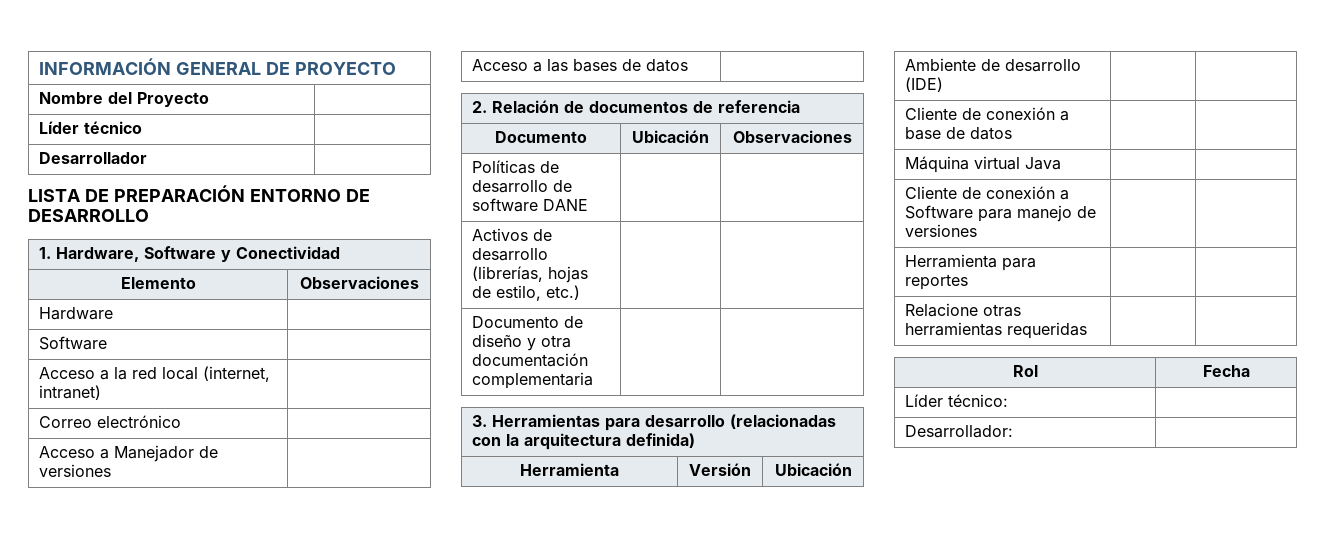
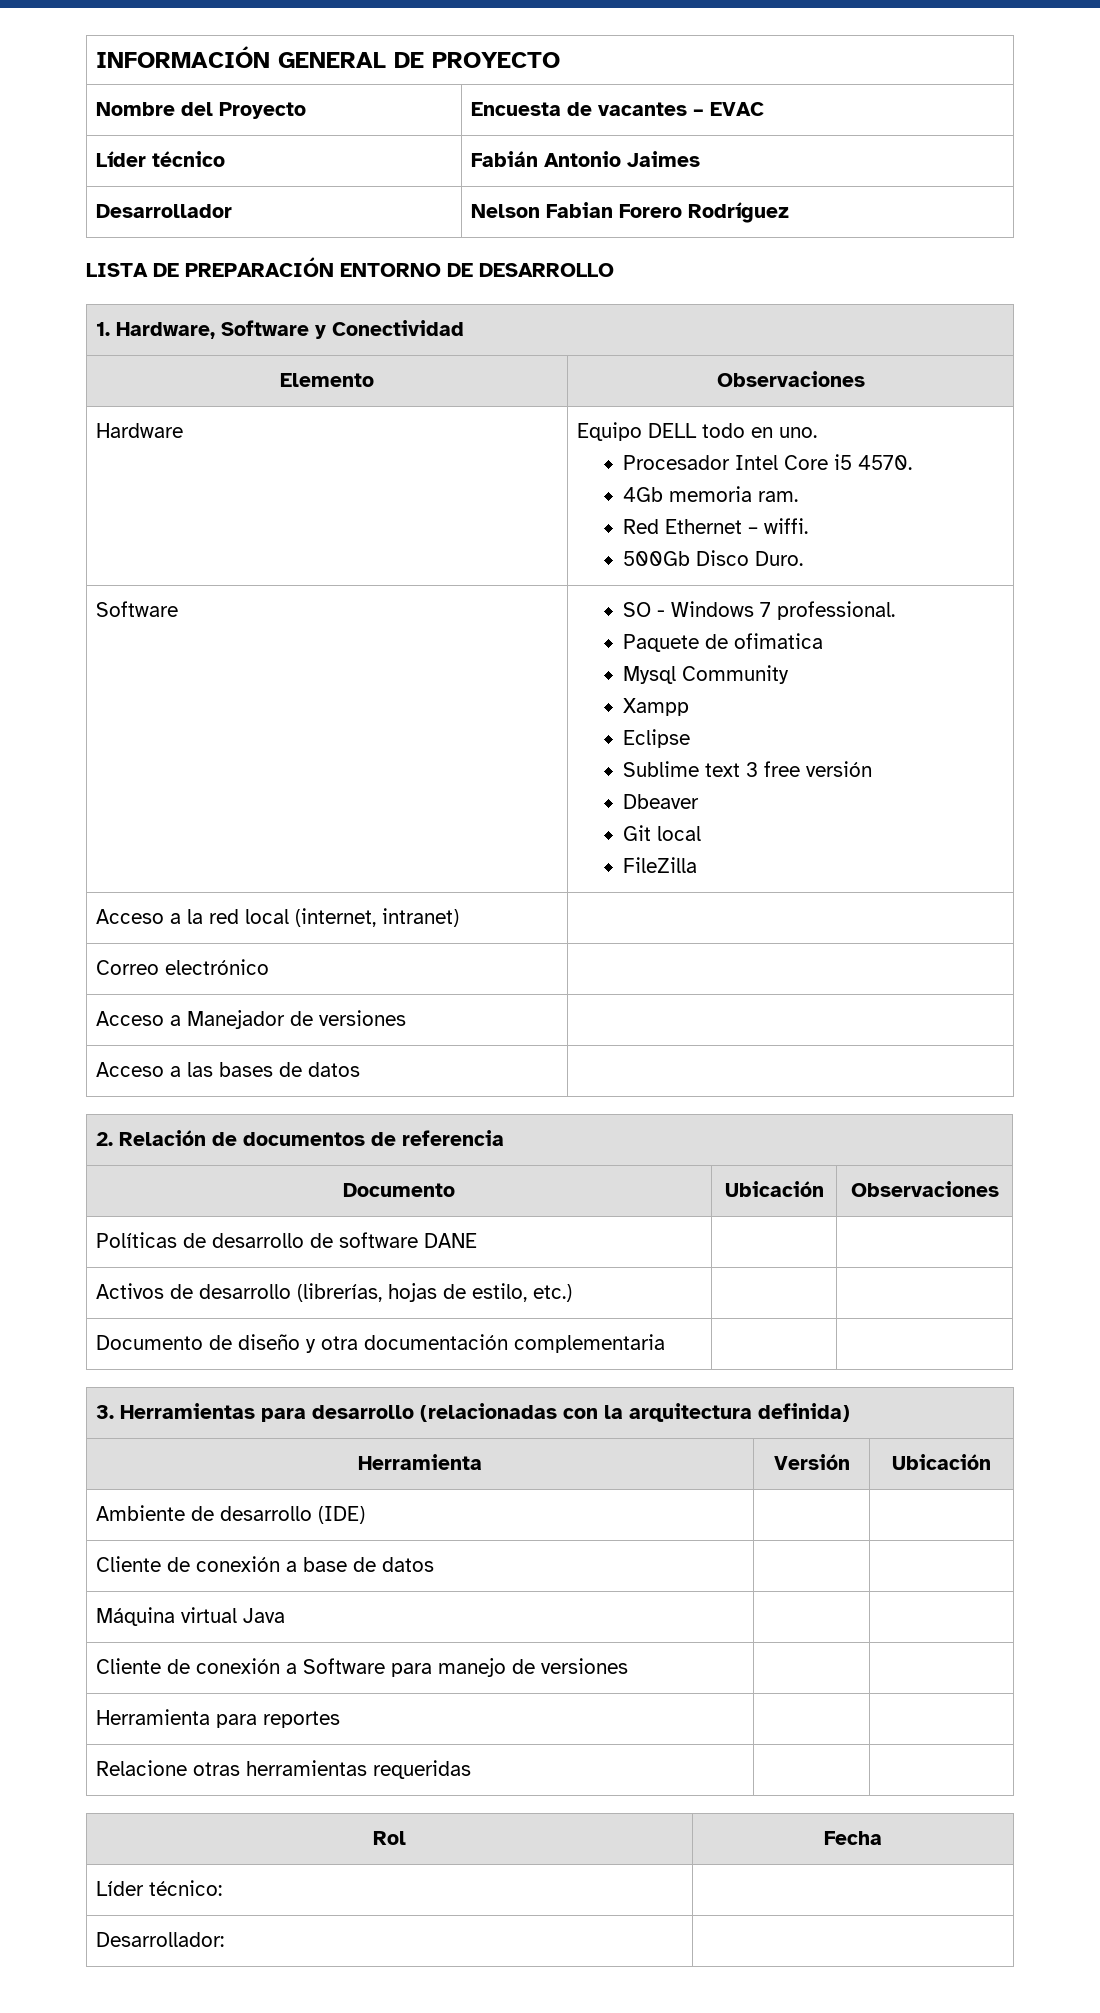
- Nombre del Proyecto |
- Líder técnico |
- Desarrollador |
+ Nombre del Proyecto | Encuesta de vacantes – EVAC
+ Líder técnico | Fabián Antonio Jaimes
+ Desarrollador | Nelson Fabian Forero Rodríguez
- Hardware |
- Software |
+ Hardware | Equipo DELL todo en uno.
+ Procesador Intel Core i5 4570.
+ 4Gb memoria ram.
+ Red Ethernet – wiffi.
+ 500Gb Disco Duro.
+ Software | SO - Windows 7 professional.
+ Paquete de ofimatica
+ Mysql Community
+ Xampp
+ Eclipse
+ Sublime text 3 free versión
+ Dbeaver
+ Git local
+ FileZilla

